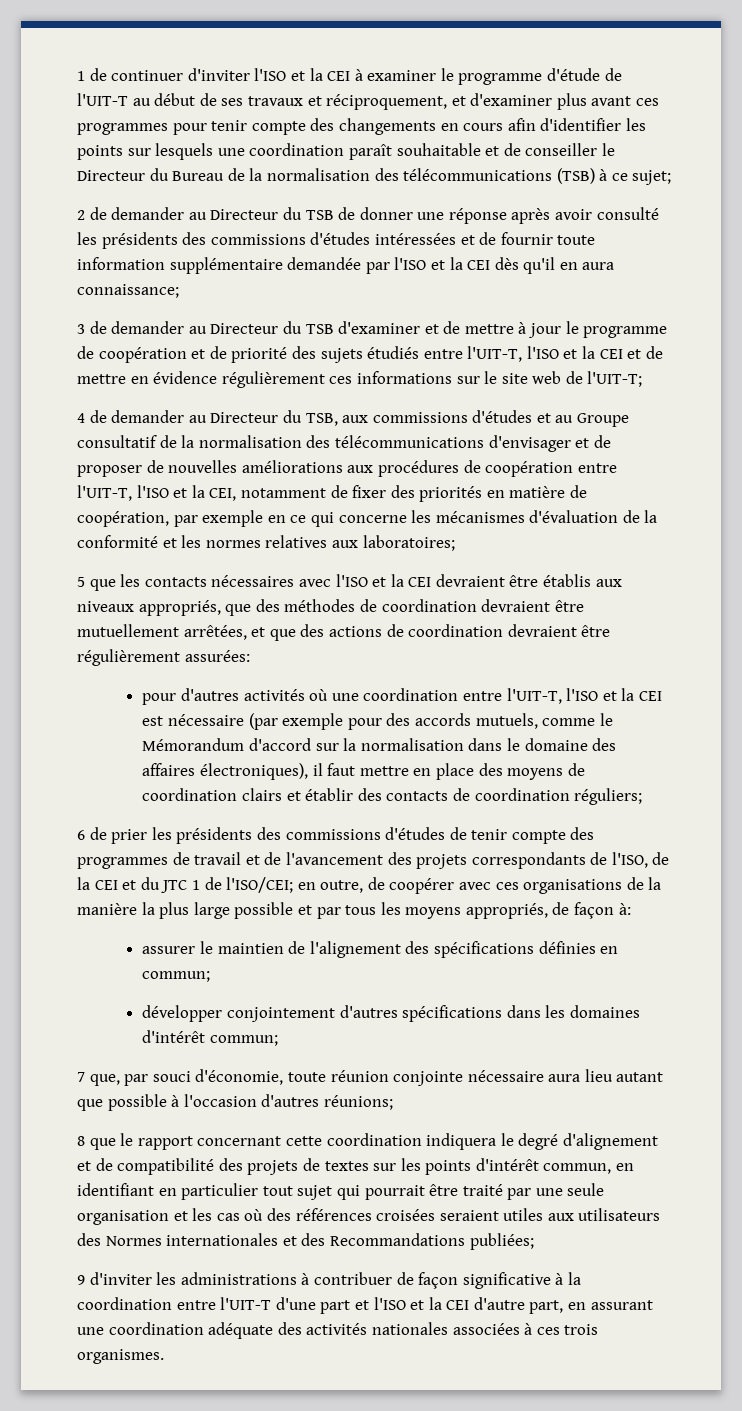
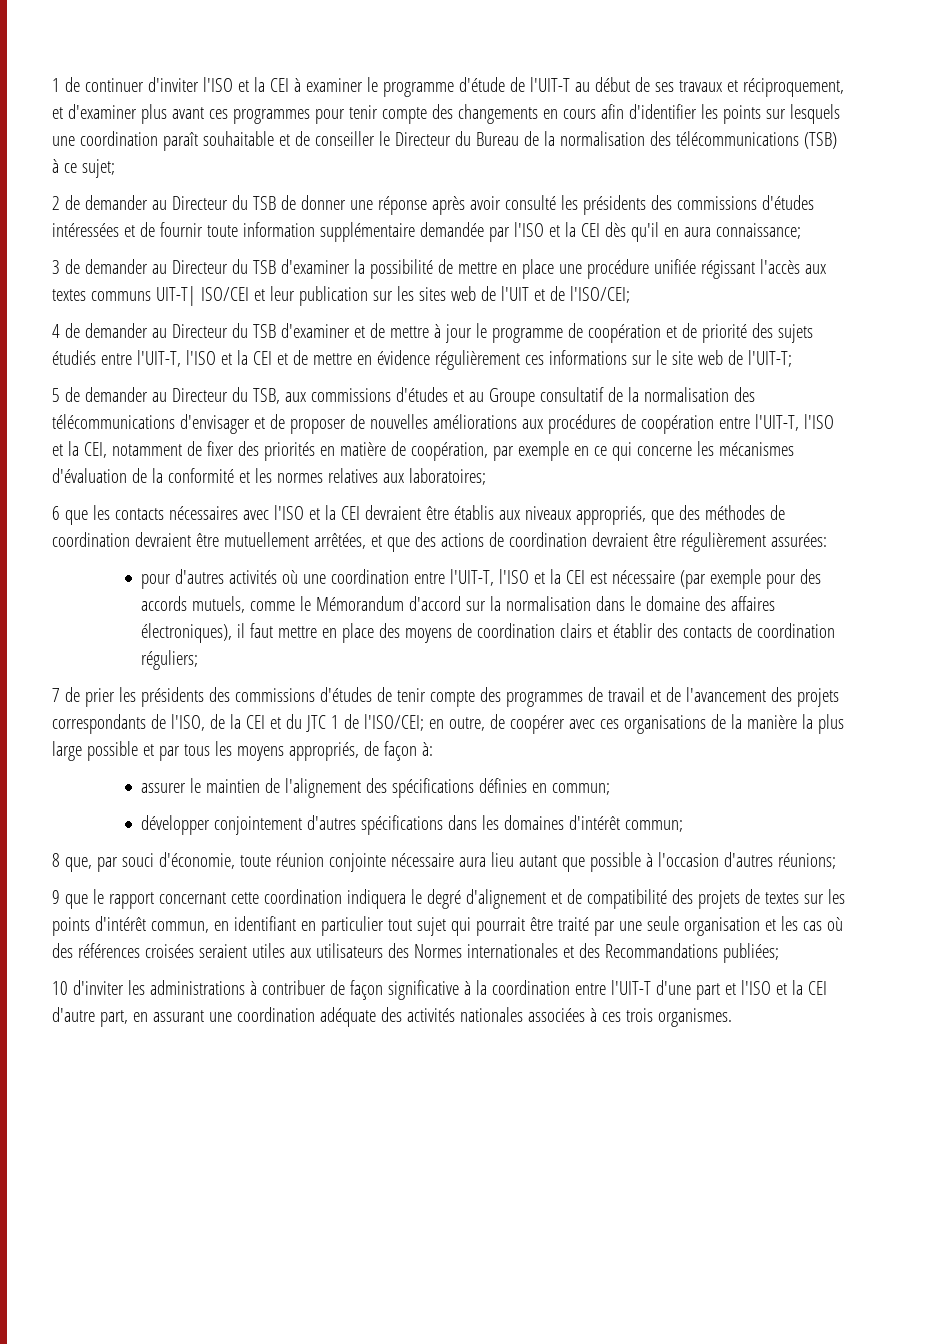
- 3 de demander au Directeur du TSB d'examiner et de mettre à jour le programme de coopération et de priorité des sujets étudiés entre l'UIT-T, l'ISO et la CEI et de mettre en évidence régulièrement ces informations sur le site web de l'UIT-T;
+ 3 de demander au Directeur du TSB d'examiner la possibilité de mettre en place une procédure unifiée régissant l'accès aux textes communs UIT-T| ISO/CEI et leur publication sur les sites web de l'UIT et de l'ISO/CEI;
+ 4 de demander au Directeur du TSB d'examiner et de mettre à jour le programme de coopération et de priorité des sujets étudiés entre l'UIT-T, l'ISO et la CEI et de mettre en évidence régulièrement ces informations sur le site web de l'UIT-T;
- 4 de demander au Directeur du TSB, aux commissions d'études et au Groupe consultatif de la normalisation des télécommunications d'envisager et de proposer de nouvelles améliorations aux procédures de coopération entre l'UIT-T, l'ISO et la CEI, notamment de fixer des priorités en matière de coopération, par exemple en ce qui concerne les mécanismes d'évaluation de la conformité et les normes relatives aux laboratoires;
+ 5 de demander au Directeur du TSB, aux commissions d'études et au Groupe consultatif de la normalisation des télécommunications d'envisager et de proposer de nouvelles améliorations aux procédures de coopération entre l'UIT-T, l'ISO et la CEI, notamment de fixer des priorités en matière de coopération, par exemple en ce qui concerne les mécanismes d'évaluation de la conformité et les normes relatives aux laboratoires;
- 5 que les contacts nécessaires avec l'ISO et la CEI devraient être établis aux niveaux appropriés, que des méthodes de coordination devraient être mutuellement arrêtées, et que des actions de coordination devraient être régulièrement assurées:
+ 6 que les contacts nécessaires avec l'ISO et la CEI devraient être établis aux niveaux appropriés, que des méthodes de coordination devraient être mutuellement arrêtées, et que des actions de coordination devraient être régulièrement assurées:
- 6 de prier les présidents des commissions d'études de tenir compte des programmes de travail et de l'avancement des projets correspondants de l'ISO, de la CEI et du JTC 1 de l'ISO/CEI; en outre, de coopérer avec ces organisations de la manière la plus large possible et par tous les moyens appropriés, de façon à:
+ 7 de prier les présidents des commissions d'études de tenir compte des programmes de travail et de l'avancement des projets correspondants de l'ISO, de la CEI et du JTC 1 de l'ISO/CEI; en outre, de coopérer avec ces organisations de la manière la plus large possible et par tous les moyens appropriés, de façon à:
- 7 que, par souci d'économie, toute réunion conjointe nécessaire aura lieu autant que possible à l'occasion d'autres réunions;
+ 8 que, par souci d'économie, toute réunion conjointe nécessaire aura lieu autant que possible à l'occasion d'autres réunions;
- 8 que le rapport concernant cette coordination indiquera le degré d'alignement et de compatibilité des projets de textes sur les points d'intérêt commun, en identifiant en particulier tout sujet qui pourrait être traité par une seule organisation et les cas où des références croisées seraient utiles aux utilisateurs des Normes internationales et des Recommandations publiées;
+ 9 que le rapport concernant cette coordination indiquera le degré d'alignement et de compatibilité des projets de textes sur les points d'intérêt commun, en identifiant en particulier tout sujet qui pourrait être traité par une seule organisation et les cas où des références croisées seraient utiles aux utilisateurs des Normes internationales et des Recommandations publiées;
- 9 d'inviter les administrations à contribuer de façon significative à la coordination entre l'UIT-T d'une part et l'ISO et la CEI d'autre part, en assurant une coordination adéquate des activités nationales associées à ces trois organismes.
+ 10 d'inviter les administrations à contribuer de façon significative à la coordination entre l'UIT-T d'une part et l'ISO et la CEI d'autre part, en assurant une coordination adéquate des activités nationales associées à ces trois organismes.

